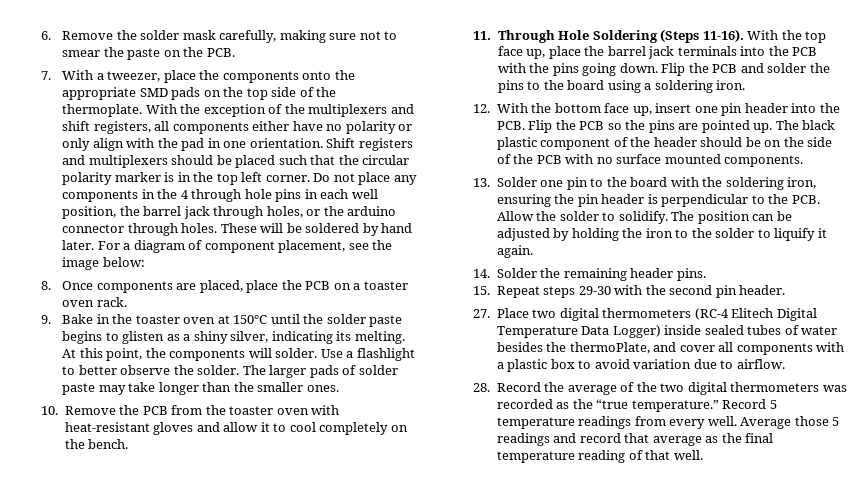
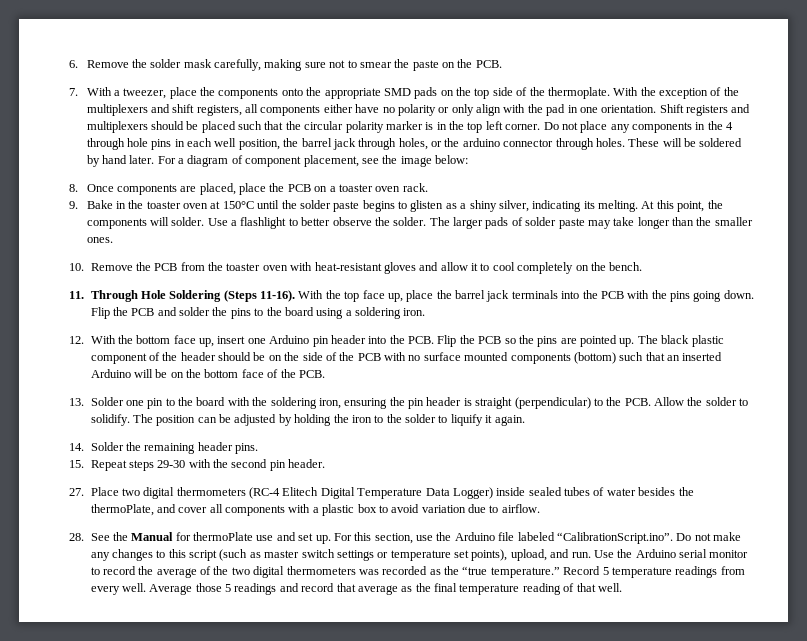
- 12. With the bottom face up, insert one pin header into the PCB. Flip the PCB so the pins are pointed up.
+ 12. With the bottom face up, insert one Arduino pin header into the PCB. Flip the PCB so the pins are pointed up.
- The black plastic component of the header should be on the side of the PCB with no surface mounted components.
+ The black plastic component of the header should be on the side of the PCB with no surface mounted components (bottom) such that an inserted Arduino will be on the bottom face of the PCB.
- 13. Solder one pin to the board with the soldering iron, ensuring the pin header is perpendicular to the PCB. Allow the solder to solidify.
+ 13. Solder one pin to the board with the soldering iron, ensuring the pin header is straight (perpendicular) to the PCB. Allow the solder to solidify.
- 28. Record the average of the two digital thermometers was recorded as the “true temperature.”
+ 28. See the Manual for thermoPlate use and set up. For this section, use the Arduino file labeled “CalibrationScript.ino”. Do not make any changes to this script (such as master switch settings or temperature set points), upload, and run. Use the Arduino serial monitor to record the average of the two digital thermometers was recorded as the “true temperature.”

